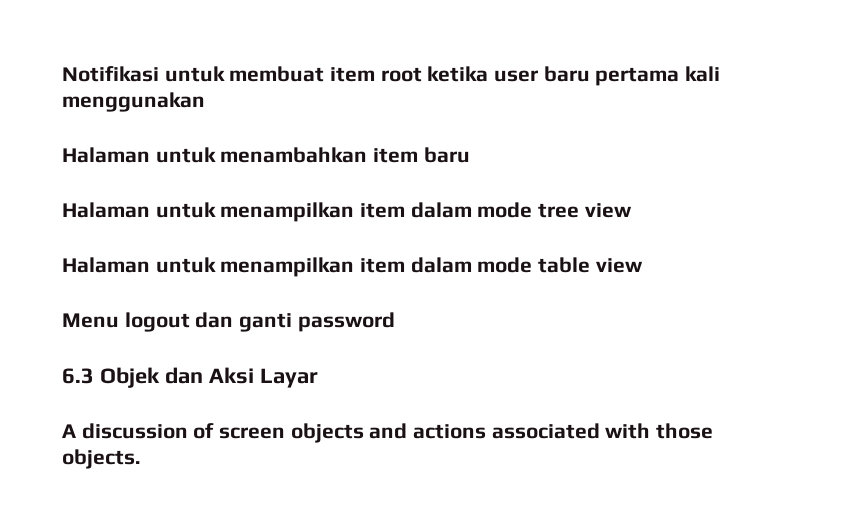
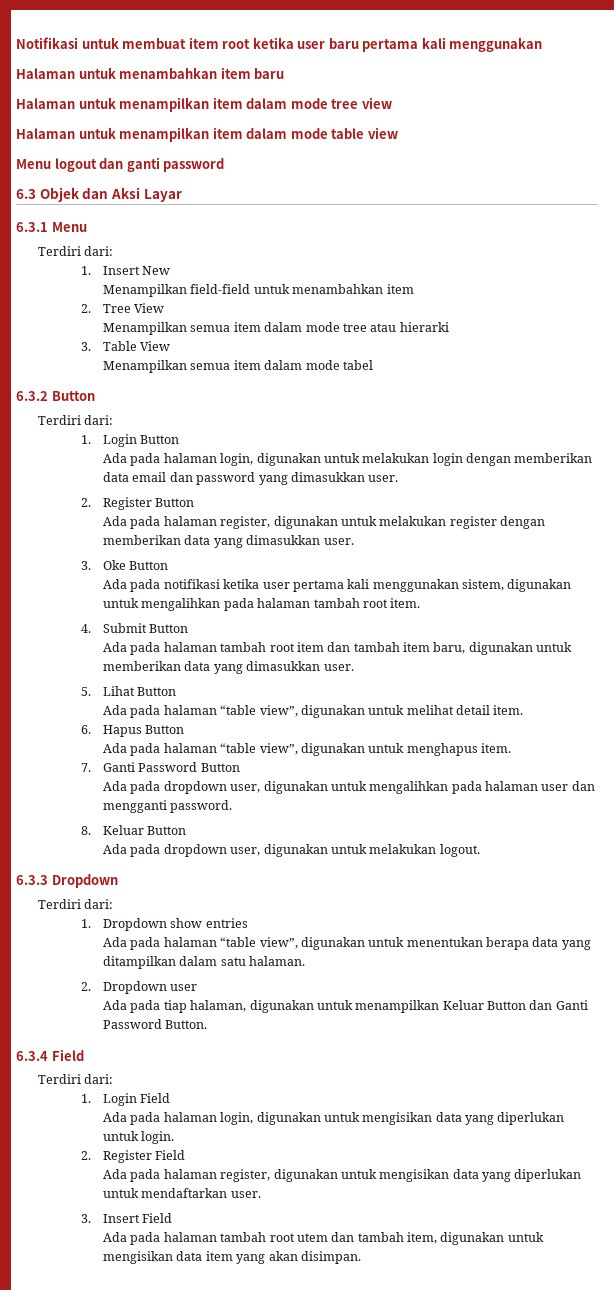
- A discussion of screen objects and actions associated with those objects.
+ 6.3.1 Menu
+ Terdiri dari:
+ 1. Insert New
+ Menampilkan field-field untuk menambahkan item
+ 2. Tree View
+ Menampilkan semua item dalam mode tree atau hierarki
+ 3. Table View
+ Menampilkan semua item dalam mode tabel
+ 6.3.2 Button
+ Terdiri dari:
+ 1. Login Button
+ Ada pada halaman login, digunakan untuk melakukan login dengan memberikan data email dan password yang dimasukkan user.
+ 2. Register Button
+ Ada pada halaman register, digunakan untuk melakukan register dengan memberikan data yang dimasukkan user.
+ 3. Oke Button
+ Ada pada notifikasi ketika user pertama kali menggunakan sistem, digunakan untuk mengalihkan pada halaman tambah root item.
+ 4. Submit Button
+ Ada pada halaman tambah root item dan tambah item baru, digunakan untuk memberikan data yang dimasukkan user.
+ 5. Lihat Button
+ Ada pada halaman “table view”, digunakan untuk melihat detail item.
+ 6. Hapus Button
+ Ada pada halaman “table view”, digunakan untuk menghapus item.
+ 7. Ganti Password Button
+ Ada pada dropdown user, digunakan untuk mengalihkan pada halaman user dan mengganti password.
+ 8. Keluar Button
+ Ada pada dropdown user, digunakan untuk melakukan logout.
+ 6.3.3 Dropdown
+ Terdiri dari:
+ 1. Dropdown show entries
+ Ada pada halaman “table view”, digunakan untuk menentukan berapa data yang ditampilkan dalam satu halaman.
+ 2. Dropdown user
+ Ada pada tiap halaman, digunakan untuk menampilkan Keluar Button dan Ganti Password Button.
+ 6.3.4 Field
+ Terdiri dari:
+ 1. Login Field
+ Ada pada halaman login, digunakan untuk mengisikan data yang diperlukan untuk login.
+ 2. Register Field
+ Ada pada halaman register, digunakan untuk mengisikan data yang diperlukan untuk mendaftarkan user.
+ 3. Insert Field
+ Ada pada halaman tambah root utem dan tambah item, digunakan untuk mengisikan data item yang akan disimpan.

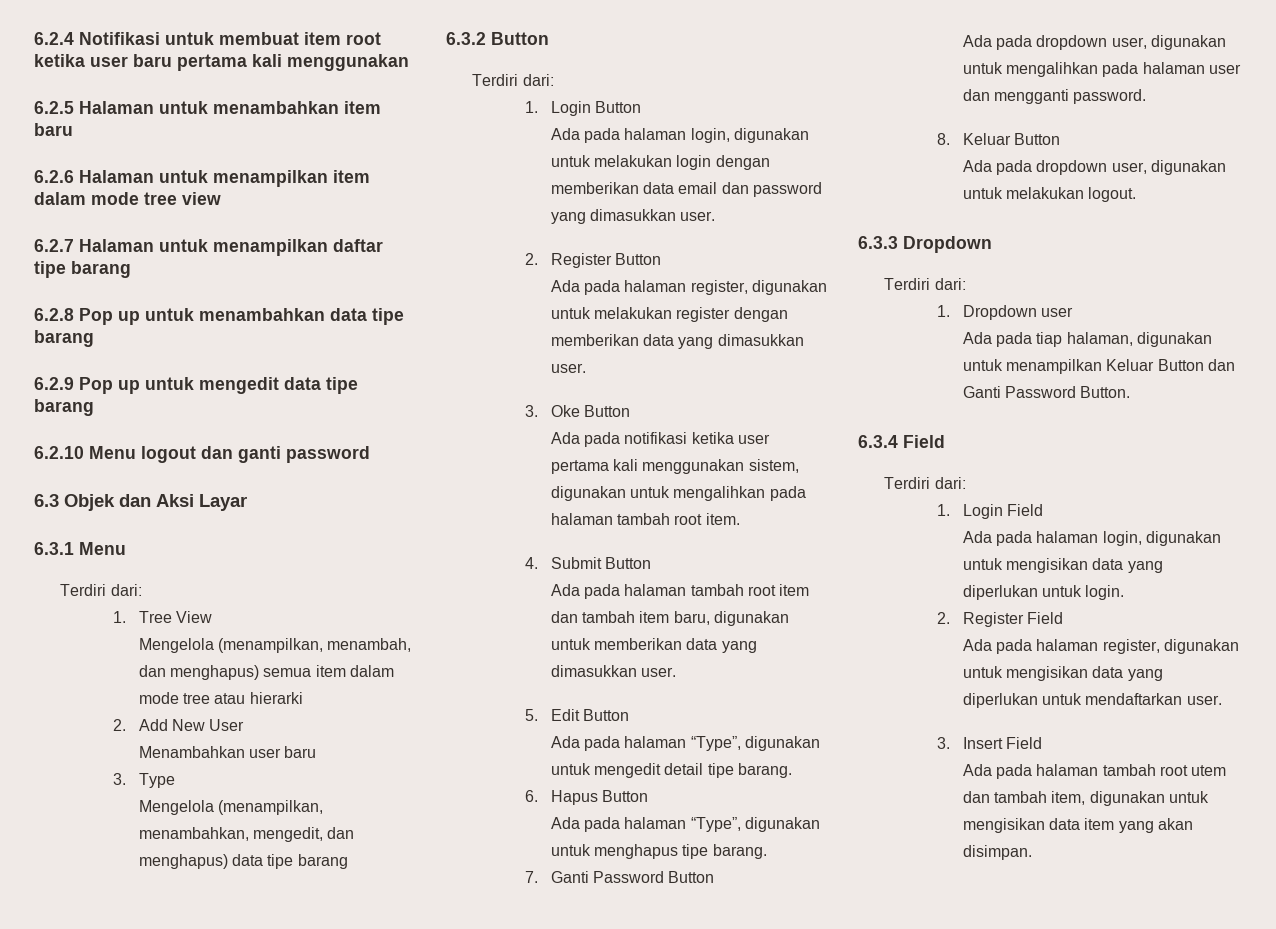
- Notifikasi untuk membuat item root ketika user baru pertama kali menggunakan
+ 6.2.4 Notifikasi untuk membuat item root ketika user baru pertama kali menggunakan
- Halaman untuk menambahkan item baru
+ 6.2.5 Halaman untuk menambahkan item baru
- Halaman untuk menampilkan item dalam mode tree view
+ 6.2.6 Halaman untuk menampilkan item dalam mode tree view
- Halaman untuk menampilkan item dalam mode table view
- Menu logout dan ganti password
+ 6.2.7 Halaman untuk menampilkan daftar tipe barang
+ 6.2.8 Pop up untuk menambahkan data tipe barang
+ 6.2.9 Pop up untuk mengedit data tipe barang
+ 6.2.10 Menu logout dan ganti password
- 1. Insert New
- Menampilkan field-field untuk menambahkan item
- 2. Tree View
- Menampilkan semua item dalam mode tree atau hierarki
+ 1. Tree View
+ Mengelola (menampilkan, menambah, dan menghapus) semua item dalam mode tree atau hierarki
- 3. Table View
- Menampilkan semua item dalam mode tabel
+ 2. Add New User
+ Menambahkan user baru
+ 3. Type
+ Mengelola (menampilkan, menambahkan, mengedit, dan menghapus) data tipe barang
- 5. Lihat Button
- Ada pada halaman “table view”, digunakan untuk melihat detail item.
+ 5. Edit Button
+ Ada pada halaman “Type”, digunakan untuk mengedit detail tipe barang.
- Ada pada halaman “table view”, digunakan untuk menghapus item.
+ Ada pada halaman “Type”, digunakan untuk menghapus tipe barang.
- 1. Dropdown show entries
- Ada pada halaman “table view”, digunakan untuk menentukan berapa data yang ditampilkan dalam satu halaman.
- 2. Dropdown user
+ 1. Dropdown user

